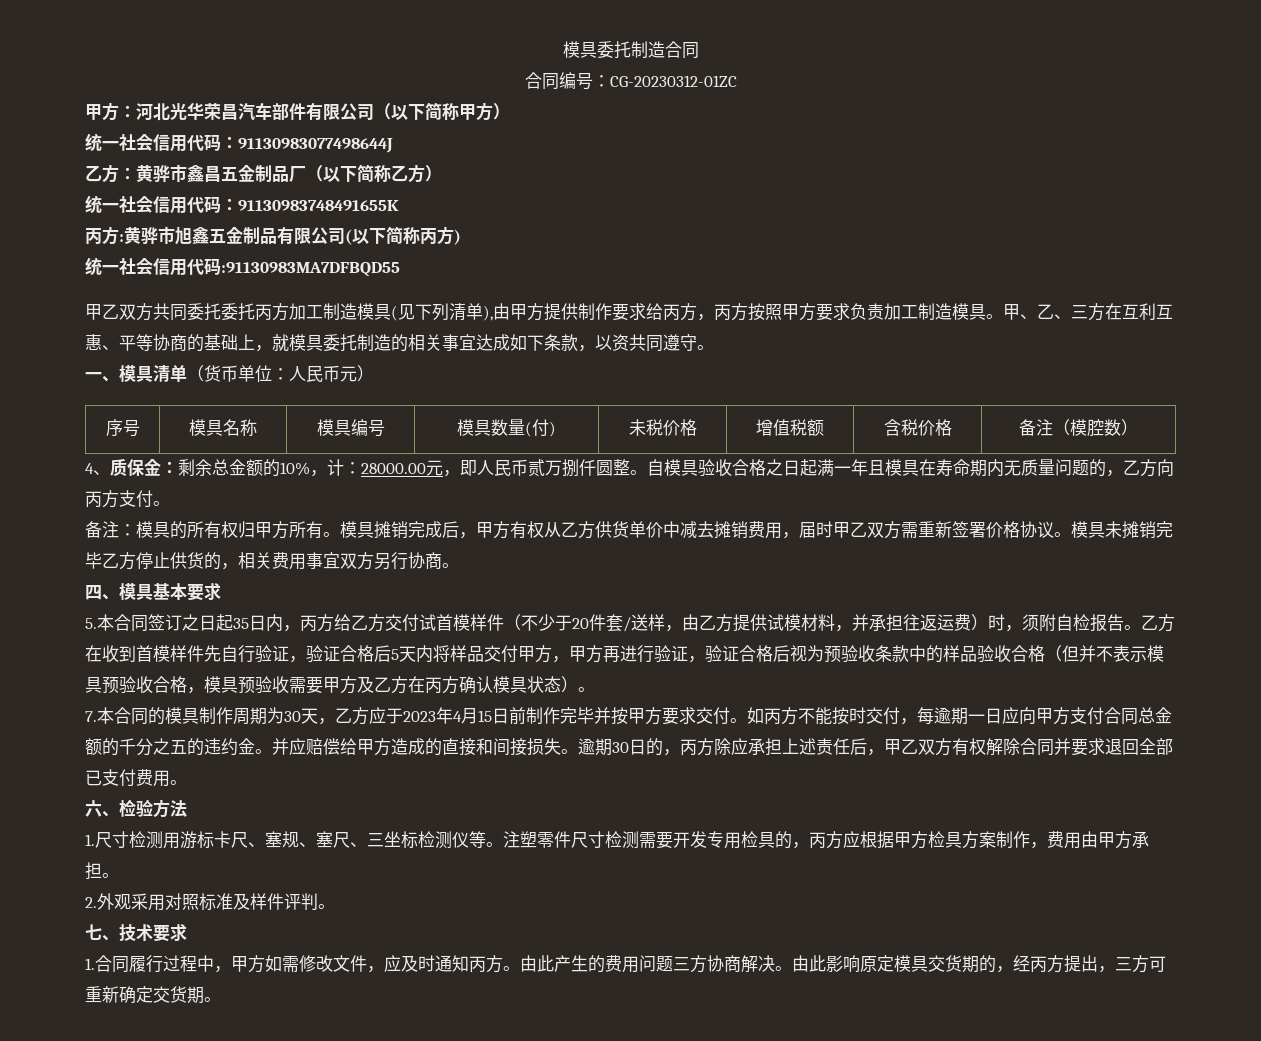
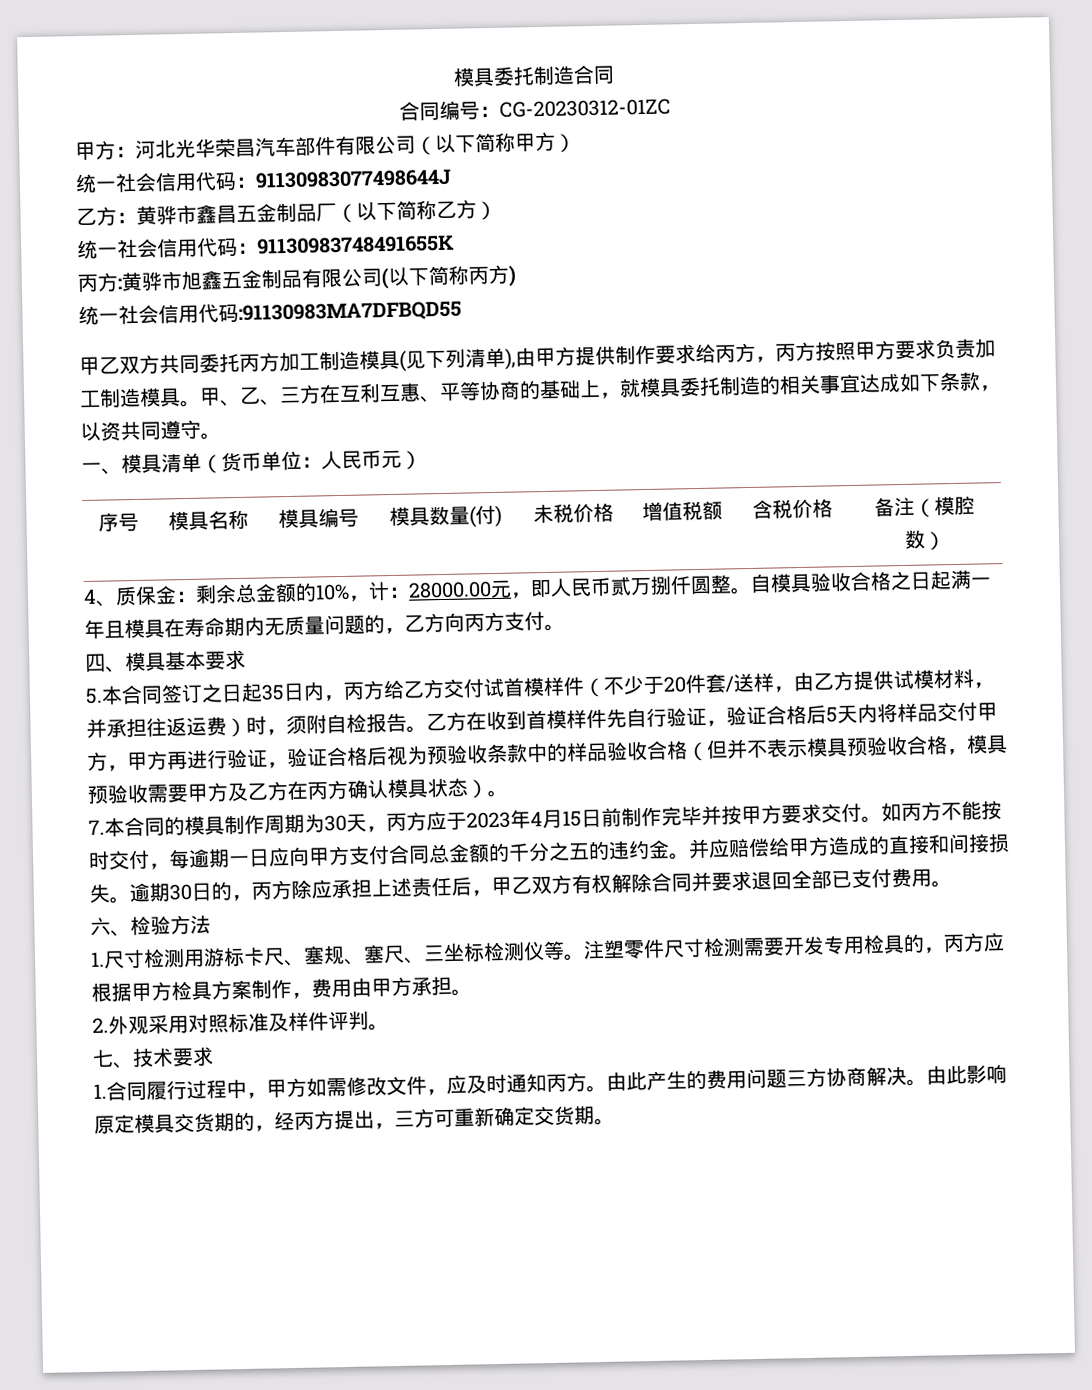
- 甲乙双方共同委托委托丙方加工制造模具(见下列清单),由甲方提供制作要求给丙方，丙方按照甲方要求负责加工制造模具。
+ 甲乙双方共同委托丙方加工制造模具(见下列清单),由甲方提供制作要求给丙方，丙方按照甲方要求负责加工制造模具。
- 备注：模具的所有权归甲方所有。模具摊销完成后，甲方有权从乙方供货单价中减去摊销费用，届时甲乙双方需重新签署价格协议。模具未摊销完毕乙方停止供货的，相关费用事宜双方另行协商。
- 7.本合同的模具制作周期为30天，乙方应于2023年4月15日前制作完毕并按甲方要求交付。
+ 7.本合同的模具制作周期为30天，丙方应于2023年4月15日前制作完毕并按甲方要求交付。

